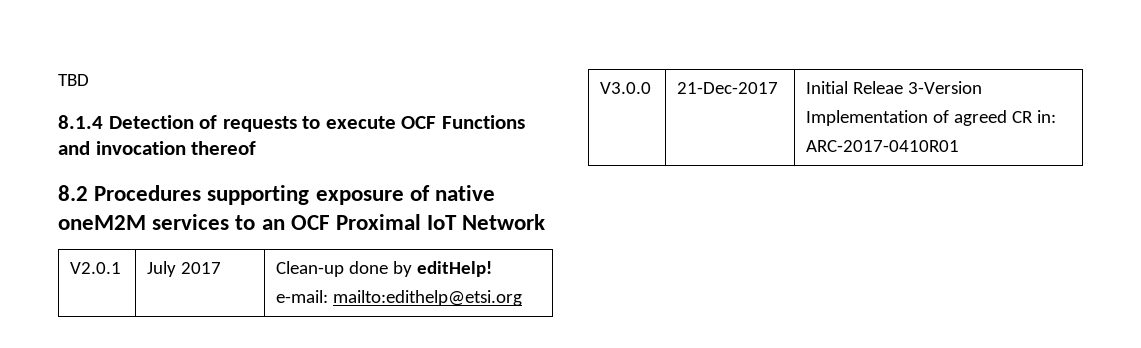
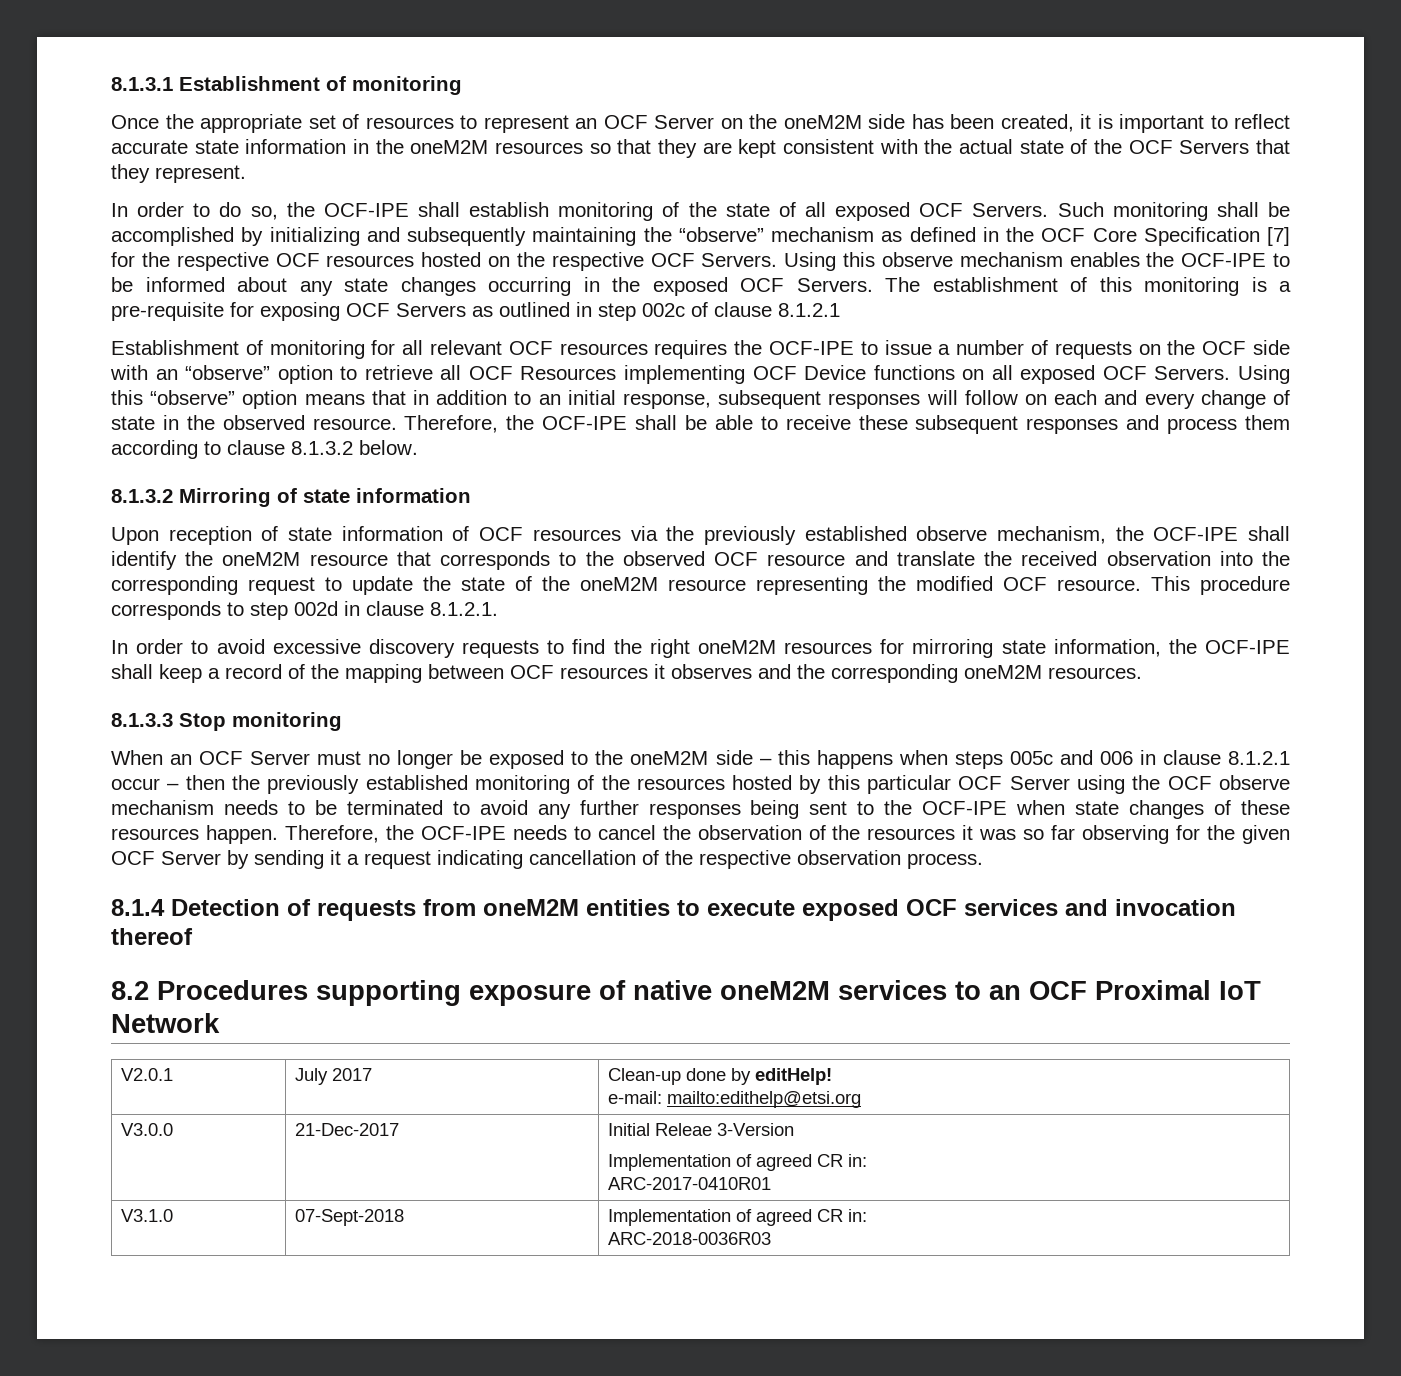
- TBD
- 8.1.4 Detection of requests to execute OCF Functions and invocation thereof
+ 8.1.3.1 Establishment of monitoring
+ Once the appropriate set of resources to represent an OCF Server on the oneM2M side has been created, it is important to reflect accurate state information in the oneM2M resources so that they are kept consistent with the actual state of the OCF Servers that they represent.
+ In order to do so, the OCF-IPE shall establish monitoring of the state of all exposed OCF Servers. Such monitoring shall be accomplished by initializing and subsequently maintaining the “observe” mechanism as defined in the OCF Core Specification [7] for the respective OCF resources hosted on the respective OCF Servers. Using this observe mechanism enables the OCF-IPE to be informed about any state changes occurring in the exposed OCF Servers. The establishment of this monitoring is a pre-requisite for exposing OCF Servers as outlined in step 002c of clause 8.1.2.1
+ Establishment of monitoring for all relevant OCF resources requires the OCF-IPE to issue a number of requests on the OCF side with an “observe” option to retrieve all OCF Resources implementing OCF Device functions on all exposed OCF Servers. Using this “observe” option means that in addition to an initial response, subsequent responses will follow on each and every change of state in the observed resource. Therefore, the OCF-IPE shall be able to receive these subsequent responses and process them according to clause 8.1.3.2 below.
+ 8.1.3.2 Mirroring of state information
+ Upon reception of state information of OCF resources via the previously established observe mechanism, the OCF-IPE shall identify the oneM2M resource that corresponds to the observed OCF resource and translate the received observation into the corresponding request to update the state of the oneM2M resource representing the modified OCF resource. This procedure corresponds to step 002d in clause 8.1.2.1.
+ In order to avoid excessive discovery requests to find the right oneM2M resources for mirroring state information, the OCF-IPE shall keep a record of the mapping between OCF resources it observes and the corresponding oneM2M resources.
+ 8.1.3.3 Stop monitoring
+ When an OCF Server must no longer be exposed to the oneM2M side – this happens when steps 005c and 006 in clause 8.1.2.1 occur – then the previously established monitoring of the resources hosted by this particular OCF Server using the OCF observe mechanism needs to be terminated to avoid any further responses being sent to the OCF-IPE when state changes of these resources happen. Therefore, the OCF-IPE needs to cancel the observation of the resources it was so far observing for the given OCF Server by sending it a request indicating cancellation of the respective observation process.
+ 8.1.4 Detection of requests from oneM2M entities to execute exposed OCF services and invocation thereof
+ V3.1.0 | 07-Sept-2018 | Implementation of agreed CR in:
+ ARC-2018-0036R03

